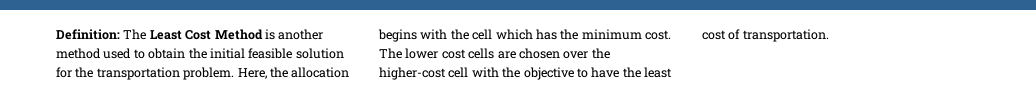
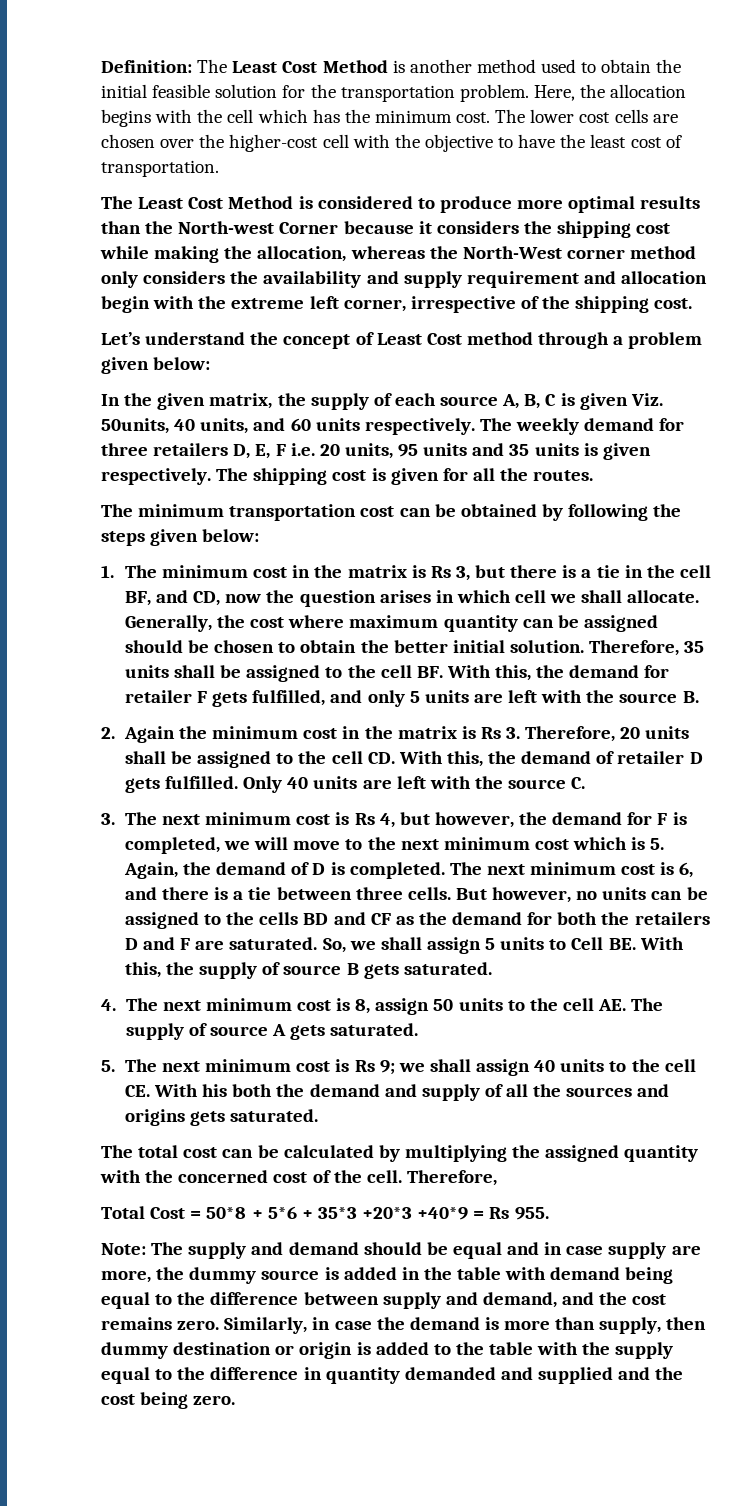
+ The Least Cost Method is considered to produce more optimal results than the North-west Corner because it considers the shipping cost while making the allocation, whereas the North-West corner method only considers the availability and supply requirement and allocation begin with the extreme left corner, irrespective of the shipping cost.
+ Let’s understand the concept of Least Cost method through a problem given below:
+ In the given matrix, the supply of each source A, B, C is given Viz. 50units, 40 units, and 60 units respectively. The weekly demand for three retailers D, E, F i.e. 20 units, 95 units and 35 units is given respectively. The shipping cost is given for all the routes.
+ The minimum transportation cost can be obtained by following the steps given below:
+ 1. The minimum cost in the matrix is Rs 3, but there is a tie in the cell BF, and CD, now the question arises in which cell we shall allocate. Generally, the cost where maximum quantity can be assigned should be chosen to obtain the better initial solution. Therefore, 35 units shall be assigned to the cell BF. With this, the demand for retailer F gets fulfilled, and only 5 units are left with the source B.
+ 2. Again the minimum cost in the matrix is Rs 3. Therefore, 20 units shall be assigned to the cell CD. With this, the demand of retailer D gets fulfilled. Only 40 units are left with the source C.
+ 3. The next minimum cost is Rs 4, but however, the demand for F is completed, we will move to the next minimum cost which is 5. Again, the demand of D is completed. The next minimum cost is 6, and there is a tie between three cells. But however, no units can be assigned to the cells BD and CF as the demand for both the retailers D and F are saturated. So, we shall assign 5 units to Cell BE. With this, the supply of source B gets saturated.
+ 4. The next minimum cost is 8, assign 50 units to the cell AE. The supply of source A gets saturated.
+ 5. The next minimum cost is Rs 9; we shall assign 40 units to the cell CE. With his both the demand and supply of all the sources and origins gets saturated.
+ The total cost can be calculated by multiplying the assigned quantity with the concerned cost of the cell. Therefore,
+ Total Cost = 50*8 + 5*6 + 35*3 +20*3 +40*9 = Rs 955.
+ Note: The supply and demand should be equal and in case supply are more, the dummy source is added in the table with demand being equal to the difference between supply and demand, and the cost remains zero. Similarly, in case the demand is more than supply, then dummy destination or origin is added to the table with the supply equal to the difference in quantity demanded and supplied and the cost being zero.

